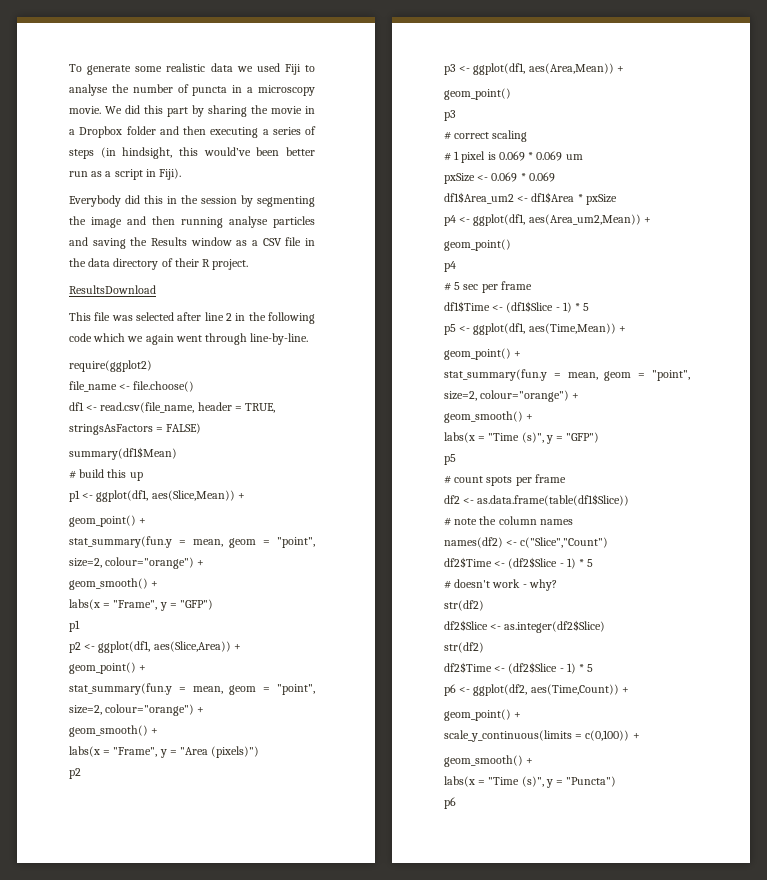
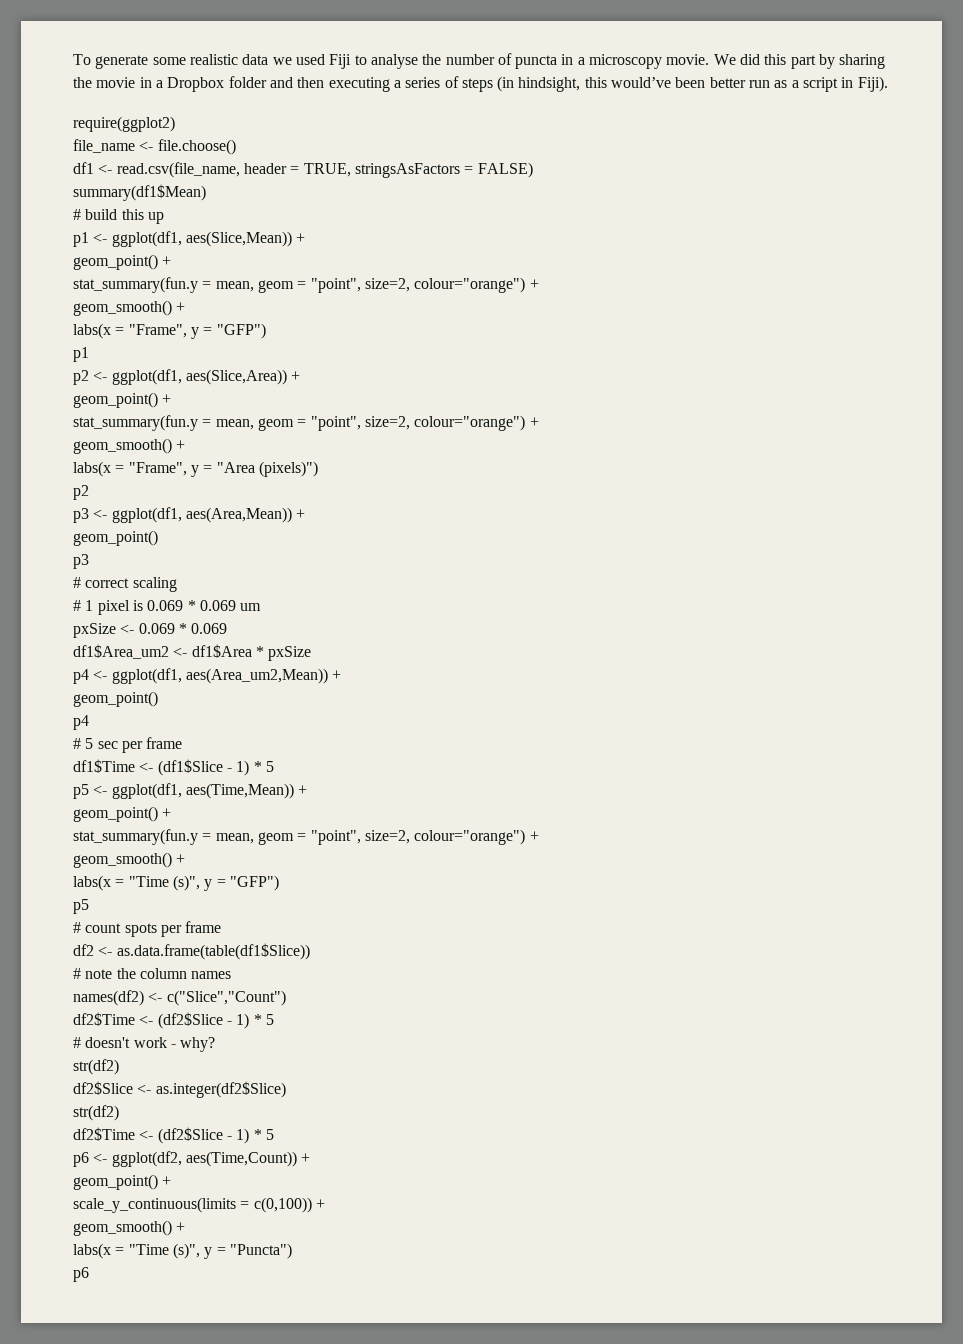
- Everybody did this in the session by segmenting the image and then running analyse particles and saving the Results window as a CSV file in the data directory of their R project.
- ResultsDownload
- This file was selected after line 2 in the following code which we again went through line-by-line.

